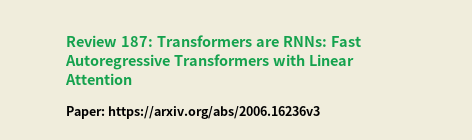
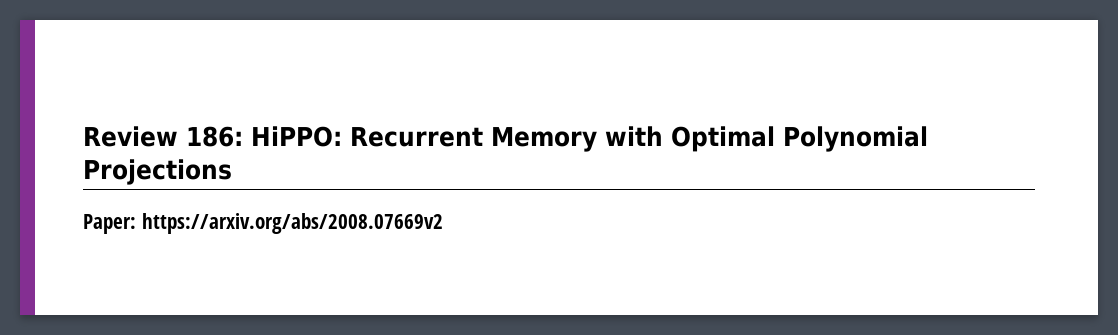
- Review 187: Transformers are RNNs: Fast Autoregressive Transformers with Linear Attention
+ Review 186: HiPPO: Recurrent Memory with Optimal Polynomial Projections
- Paper: https://arxiv.org/abs/2006.16236v3
+ Paper: https://arxiv.org/abs/2008.07669v2

